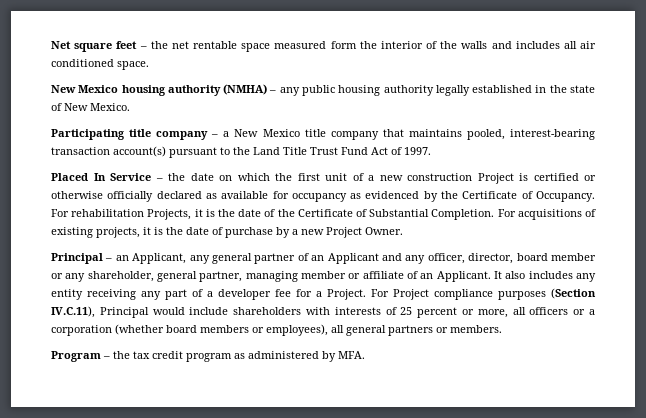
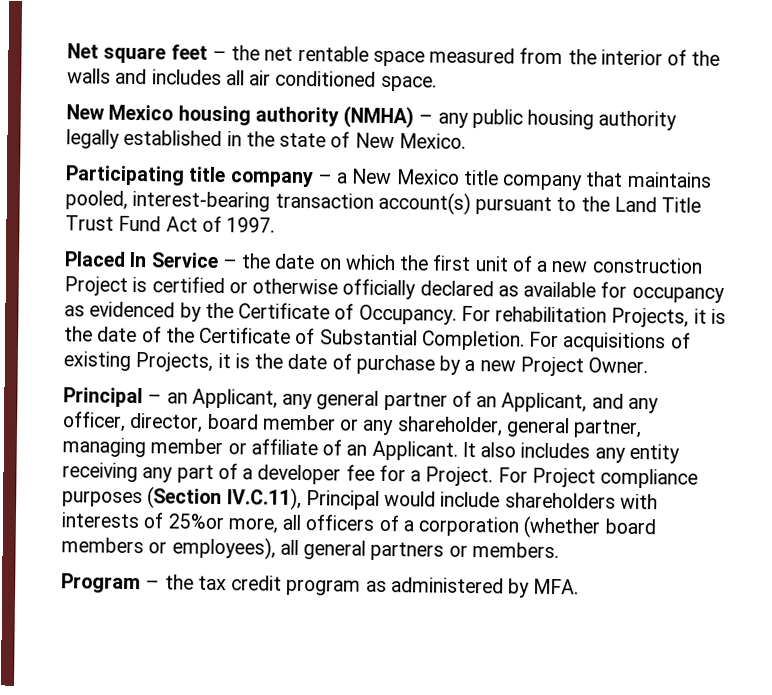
- Net square feet – the net rentable space measured form the interior of the walls and includes all air conditioned space.
+ Net square feet – the net rentable space measured from the interior of the walls and includes all air conditioned space.
- For acquisitions of existing projects, it is the date of purchase by a new Project Owner.
+ For acquisitions of existing Projects, it is the date of purchase by a new Project Owner.
- Principal – an Applicant, any general partner of an Applicant and any officer, director, board member or any shareholder, general partner, managing member or affiliate of an Applicant.
+ Principal – an Applicant, any general partner of an Applicant, and any officer, director, board member or any shareholder, general partner, managing member or affiliate of an Applicant.
- For Project compliance purposes (Section IV.C.11), Principal would include shareholders with interests of 25 percent or more, all officers or a corporation (whether board members or employees), all general partners or members.
+ For Project compliance purposes (Section IV.C.11), Principal would include shareholders with interests of 25%or more, all officers of a corporation (whether board members or employees), all general partners or members.

